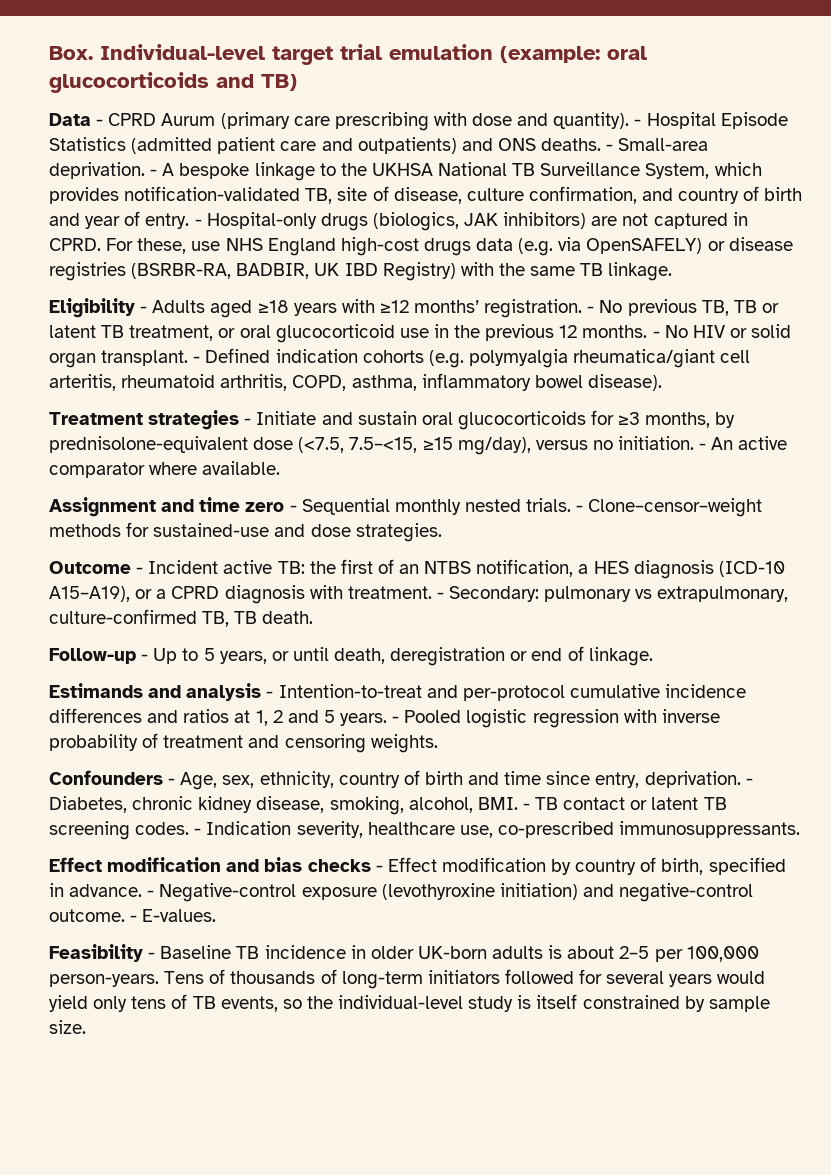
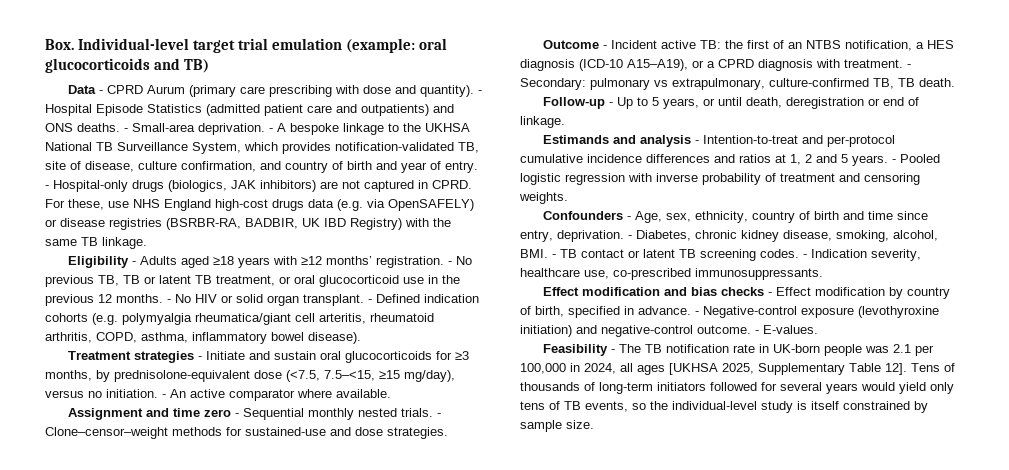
- Feasibility - Baseline TB incidence in older UK-born adults is about 2–5 per 100,000 person-years.
+ Feasibility - The TB notification rate in UK-born people was 2.1 per 100,000 in 2024, all ages [UKHSA 2025, Supplementary Table 12].

